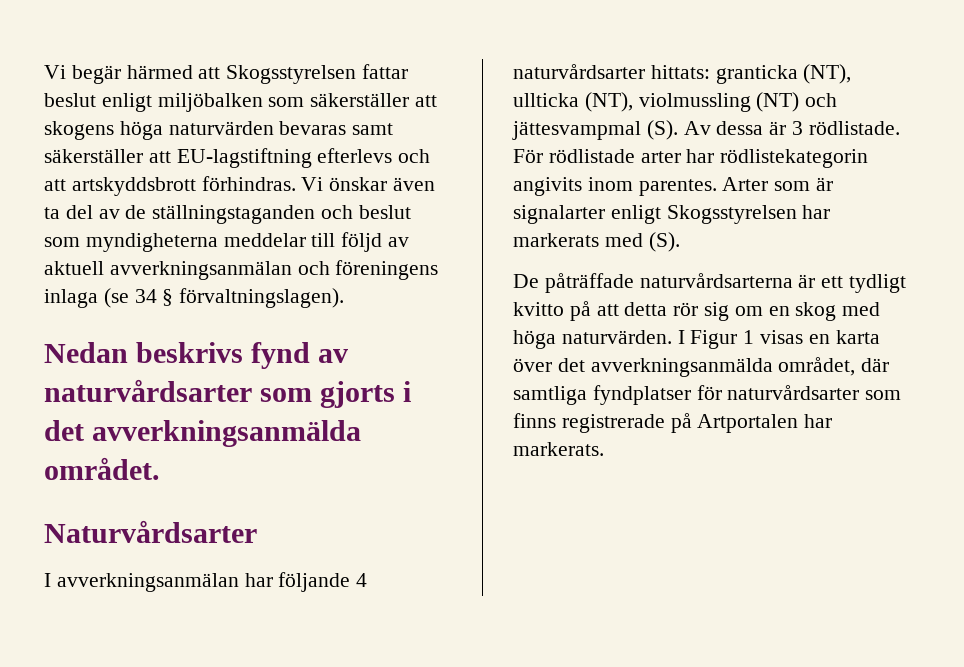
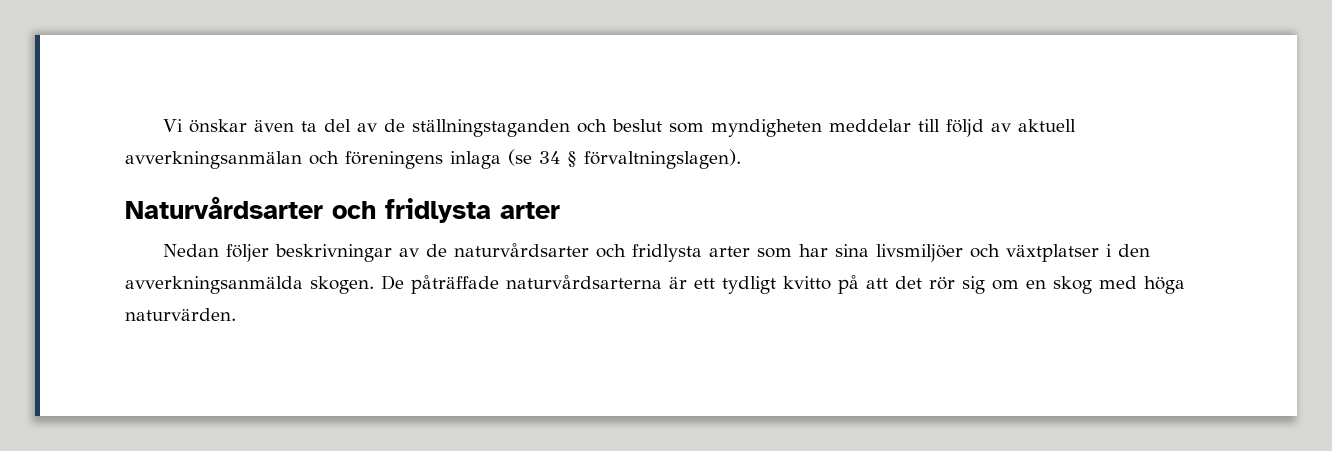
- Vi begär härmed att Skogsstyrelsen fattar beslut enligt miljöbalken som säkerställer att skogens höga naturvärden bevaras samt säkerställer att EU-lagstiftning efterlevs och att artskyddsbrott förhindras. Vi önskar även ta del av de ställningstaganden och beslut som myndigheterna meddelar till följd av aktuell avverkningsanmälan och föreningens inlaga (se 34 § förvaltningslagen).
+ Vi önskar även ta del av de ställningstaganden och beslut som myndigheten meddelar till följd av aktuell avverkningsanmälan och föreningens inlaga (se 34 § förvaltningslagen).
- Nedan beskrivs fynd av naturvårdsarter som gjorts i det avverkningsanmälda området.
- Naturvårdsarter
- I avverkningsanmälan har följande 4 naturvårdsarter hittats: granticka (NT), ullticka (NT), violmussling (NT) och jättesvampmal (S). Av dessa är 3 rödlistade. För rödlistade arter har rödlistekategorin angivits inom parentes. Arter som är signalarter enligt Skogsstyrelsen har markerats med (S).
- De påträffade naturvårdsarterna är ett tydligt kvitto på att detta rör sig om en skog med höga naturvärden. I Figur 1 visas en karta över det avverkningsanmälda området, där samtliga fyndplatser för naturvårdsarter som finns registrerade på Artportalen har markerats.
+ Naturvårdsarter och fridlysta arter
+ Nedan följer beskrivningar av de naturvårdsarter och fridlysta arter som har sina livsmiljöer och växtplatser i den avverkningsanmälda skogen. De påträffade naturvårdsarterna är ett tydligt kvitto på att det rör sig om en skog med höga naturvärden.

